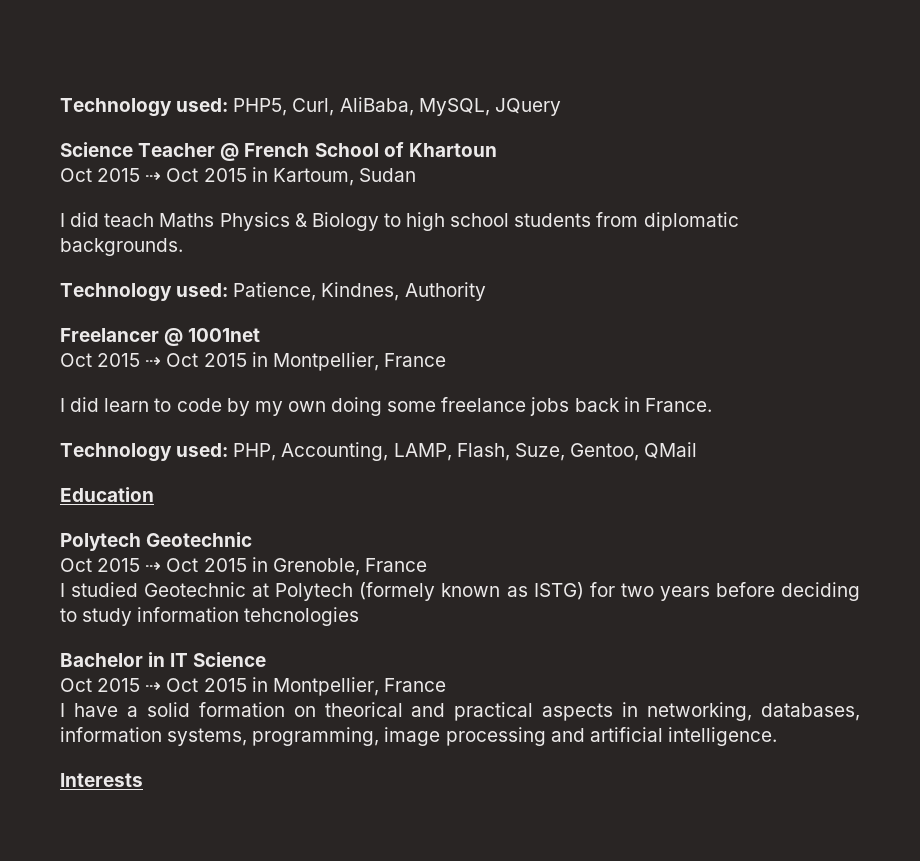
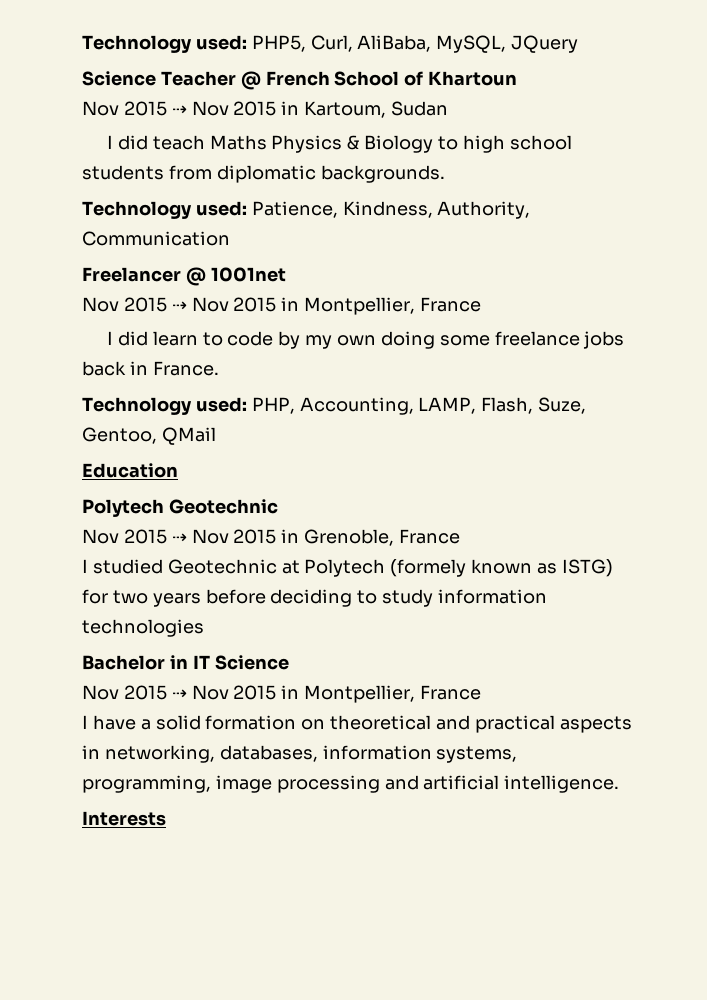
- Oct 2015 ⇢ Oct 2015 in Kartoum, Sudan
+ Nov 2015 ⇢ Nov 2015 in Kartoum, Sudan
- Technology used: Patience, Kindnes, Authority
+ Technology used: Patience, Kindness, Authority, Communication
  Freelancer @ 1001net
- Oct 2015 ⇢ Oct 2015 in Montpellier, France
+ Nov 2015 ⇢ Nov 2015 in Montpellier, France
- Oct 2015 ⇢ Oct 2015 in Grenoble, France
+ Nov 2015 ⇢ Nov 2015 in Grenoble, France
- I studied Geotechnic at Polytech (formely known as ISTG) for two years before deciding to study information tehcnologies
+ I studied Geotechnic at Polytech (formely known as ISTG) for two years before deciding to study information technologies
  Bachelor in IT Science
- Oct 2015 ⇢ Oct 2015 in Montpellier, France
+ Nov 2015 ⇢ Nov 2015 in Montpellier, France
- I have a solid formation on theorical and practical aspects in networking, databases, information systems, programming, image processing and artificial intelligence.
+ I have a solid formation on theoretical and practical aspects in networking, databases, information systems, programming, image processing and artificial intelligence.

